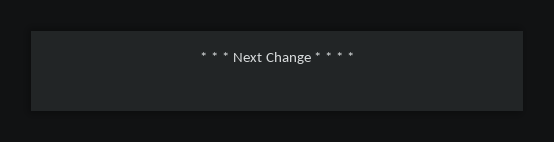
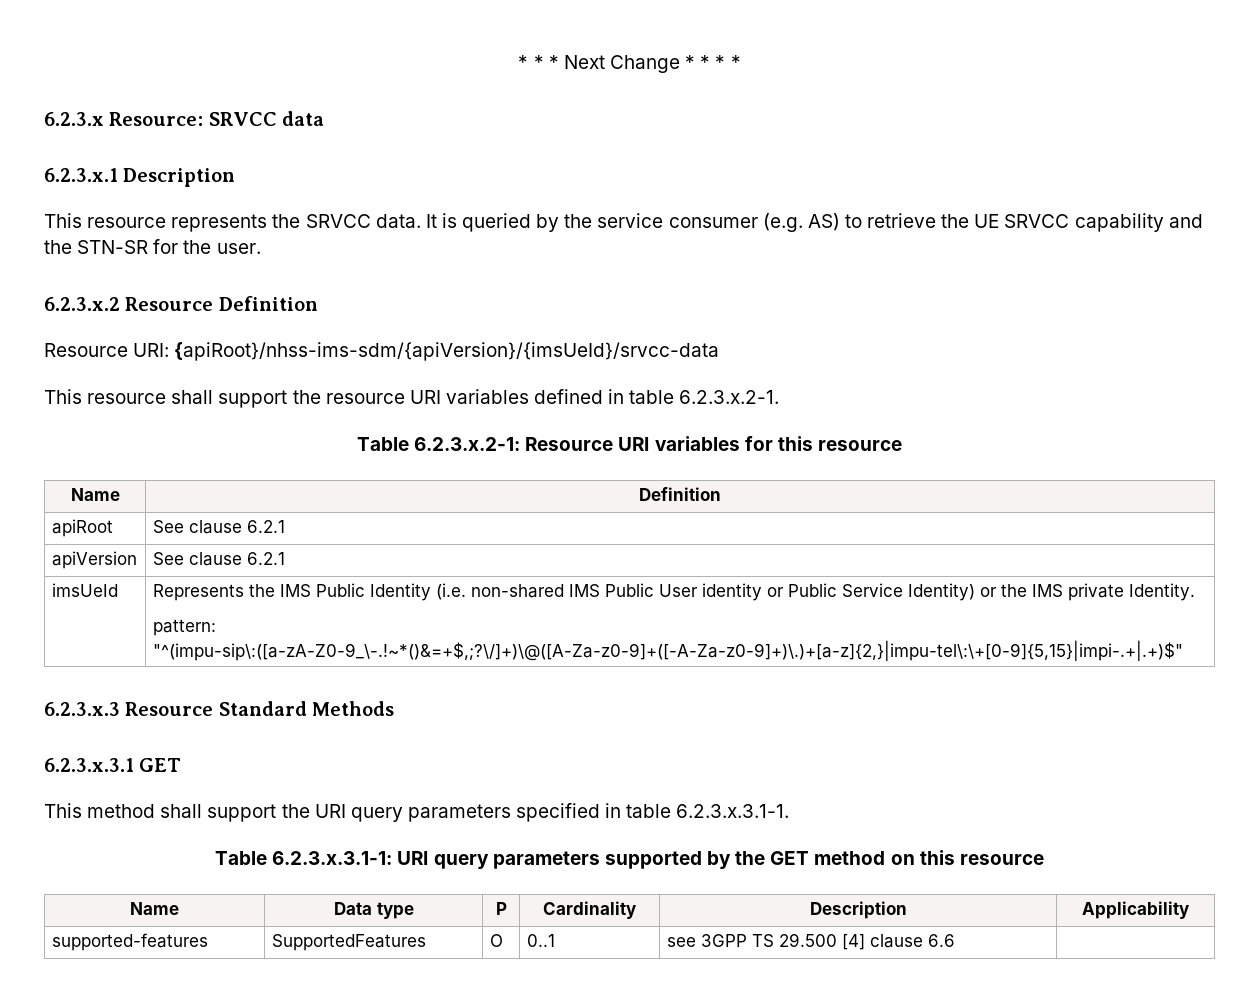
+ 6.2.3.x Resource: SRVCC data
+ 6.2.3.x.1 Description
+ This resource represents the SRVCC data. It is queried by the service consumer (e.g. AS) to retrieve the UE SRVCC capability and the STN-SR for the user.
+ 6.2.3.x.2 Resource Definition
+ Resource URI: {apiRoot}/nhss-ims-sdm/{apiVersion}/{imsUeId}/srvcc-data
+ This resource shall support the resource URI variables defined in table 6.2.3.x.2-1.
+ Table 6.2.3.x.2-1: Resource URI variables for this resource
+ Name | Definition
+ apiRoot | See clause 6.2.1
+ apiVersion | See clause 6.2.1
+ imsUeId | Represents the IMS Public Identity (i.e. non-shared IMS Public User identity or Public Service Identity) or the IMS private Identity.
+ pattern: "^(impu-sip\:([a-zA-Z0-9_\-.!~*()&=+$,;?\/]+)\@([A-Za-z0-9]+([-A-Za-z0-9]+)\.)+[a-z]{2,}|impu-tel\:\+[0-9]{5,15}|impi-.+|.+)$"
+ 6.2.3.x.3 Resource Standard Methods
+ 6.2.3.x.3.1 GET
+ This method shall support the URI query parameters specified in table 6.2.3.x.3.1-1.
+ Table 6.2.3.x.3.1-1: URI query parameters supported by the GET method on this resource
+ Name | Data type | P | Cardinality | Description | Applicability
+ supported-features | SupportedFeatures | O | 0..1 | see 3GPP TS 29.500 [4] clause 6.6 |

